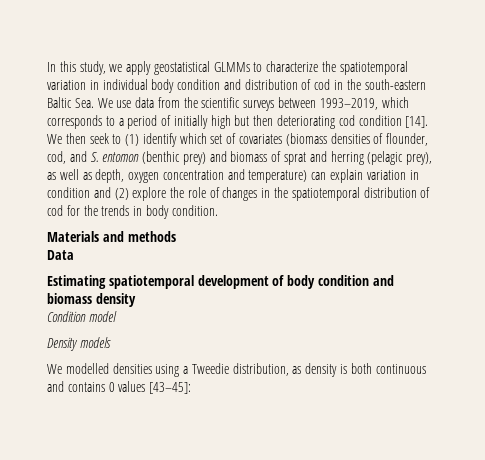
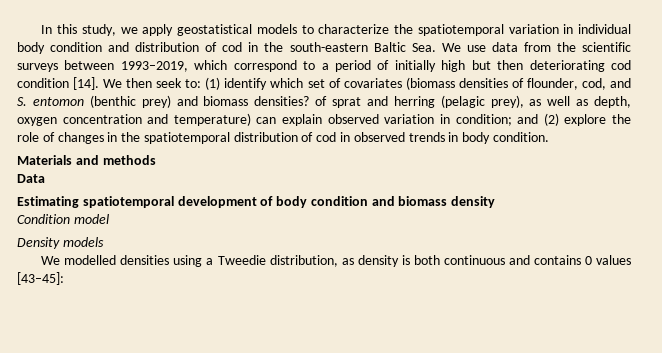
- In this study, we apply geostatistical GLMMs to characterize the spatiotemporal variation in individual body condition and distribution of cod in the south-eastern Baltic Sea. We use data from the scientific surveys between 1993–2019, which corresponds to a period of initially high but then deteriorating cod condition [14].
+ In this study, we apply geostatistical models to characterize the spatiotemporal variation in individual body condition and distribution of cod in the south-eastern Baltic Sea. We use data from the scientific surveys between 1993–2019, which correspond to a period of initially high but then deteriorating cod condition [14].
- We then seek to (1) identify which set of covariates (biomass densities of flounder, cod, and S. entomon (benthic prey) and biomass of sprat and herring (pelagic prey), as well as depth, oxygen concentration and temperature) can explain variation in condition and (2) explore the role of changes in the spatiotemporal distribution of cod for the trends in body condition.
+ We then seek to: (1) identify which set of covariates (biomass densities of flounder, cod, and S. entomon (benthic prey) and biomass densities? of sprat and herring (pelagic prey), as well as depth, oxygen concentration and temperature) can explain observed variation in condition; and (2) explore the role of changes in the spatiotemporal distribution of cod in observed trends in body condition.

